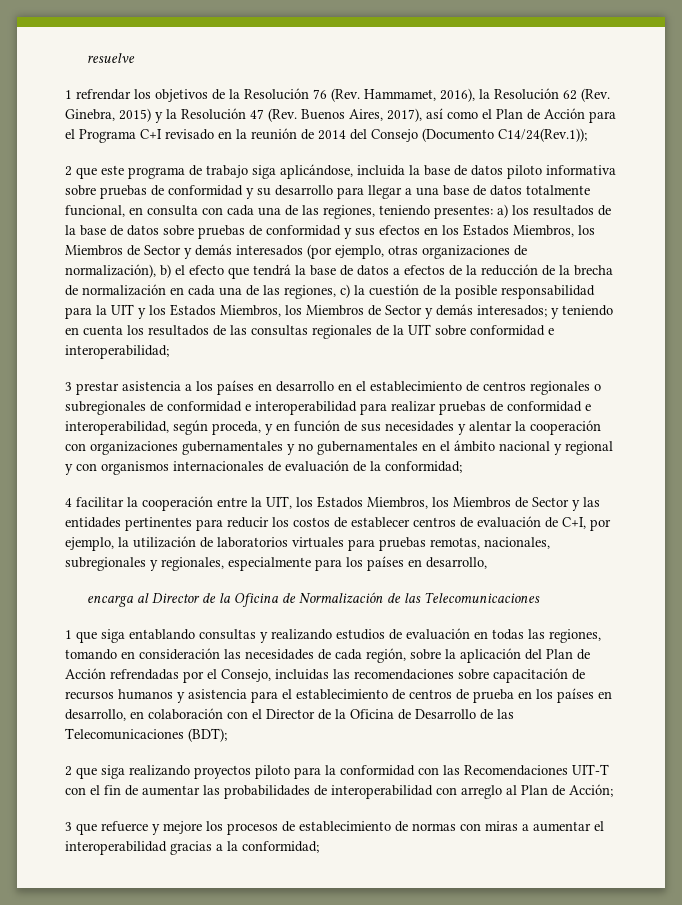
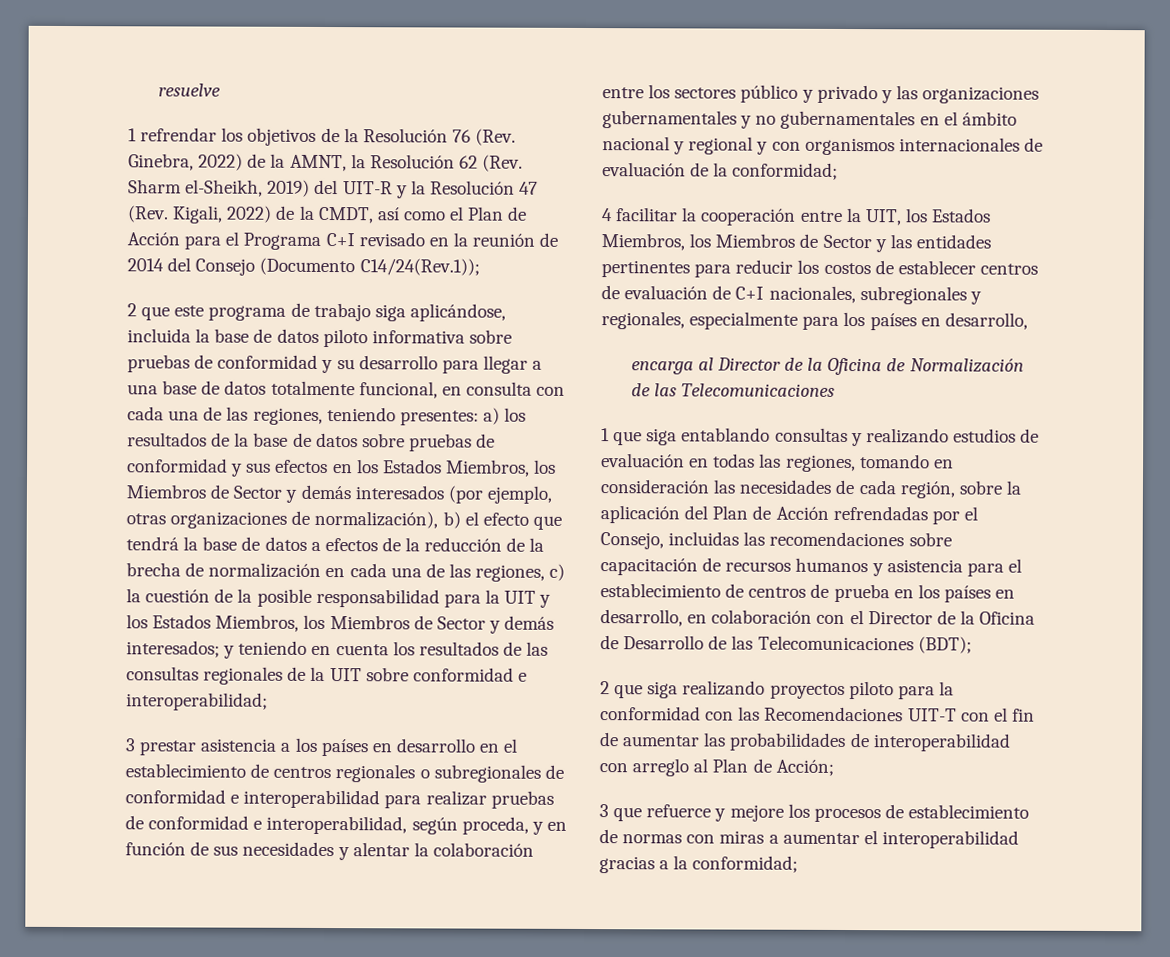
- 1 refrendar los objetivos de la Resolución 76 (Rev. Hammamet, 2016), la Resolución 62 (Rev. Ginebra, 2015) y la Resolución 47 (Rev. Buenos Aires, 2017), así como el Plan de Acción para el Programa C+I revisado en la reunión de 2014 del Consejo (Documento C14/24(Rev.1));
+ 1 refrendar los objetivos de la Resolución 76 (Rev. Ginebra, 2022) de la AMNT, la Resolución 62 (Rev. Sharm el-Sheikh, 2019) del UIT-R y la Resolución 47 (Rev. Kigali, 2022) de la CMDT, así como el Plan de Acción para el Programa C+I revisado en la reunión de 2014 del Consejo (Documento C14/24(Rev.1));
- 3 prestar asistencia a los países en desarrollo en el establecimiento de centros regionales o subregionales de conformidad e interoperabilidad para realizar pruebas de conformidad e interoperabilidad, según proceda, y en función de sus necesidades y alentar la cooperación con organizaciones gubernamentales y no gubernamentales en el ámbito nacional y regional y con organismos internacionales de evaluación de la conformidad;
+ 3 prestar asistencia a los países en desarrollo en el establecimiento de centros regionales o subregionales de conformidad e interoperabilidad para realizar pruebas de conformidad e interoperabilidad, según proceda, y en función de sus necesidades y alentar la colaboración entre los sectores público y privado y las organizaciones gubernamentales y no gubernamentales en el ámbito nacional y regional y con organismos internacionales de evaluación de la conformidad;
- 4 facilitar la cooperación entre la UIT, los Estados Miembros, los Miembros de Sector y las entidades pertinentes para reducir los costos de establecer centros de evaluación de C+I, por ejemplo, la utilización de laboratorios virtuales para pruebas remotas, nacionales, subregionales y regionales, especialmente para los países en desarrollo,
+ 4 facilitar la cooperación entre la UIT, los Estados Miembros, los Miembros de Sector y las entidades pertinentes para reducir los costos de establecer centros de evaluación de C+I nacionales, subregionales y regionales, especialmente para los países en desarrollo,

